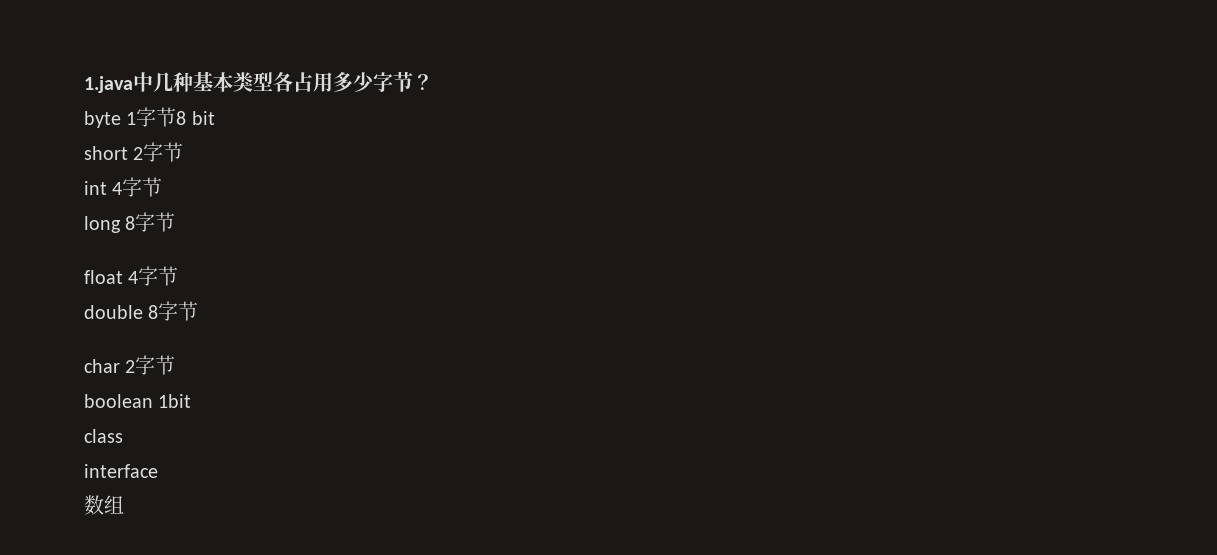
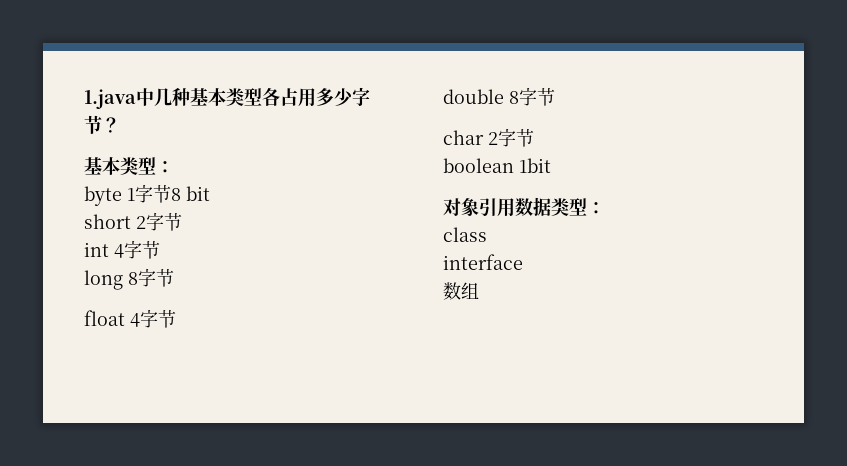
+ 基本类型：
+ 对象引用数据类型：

